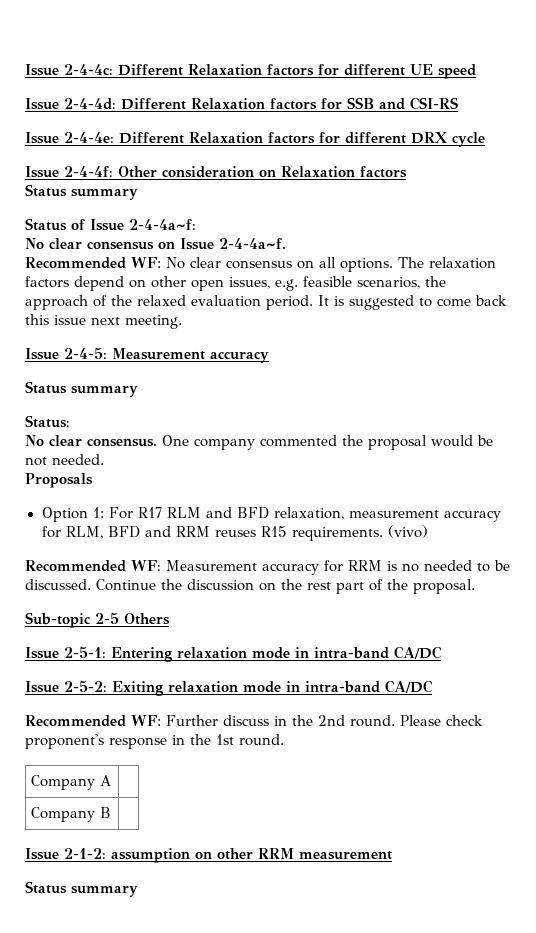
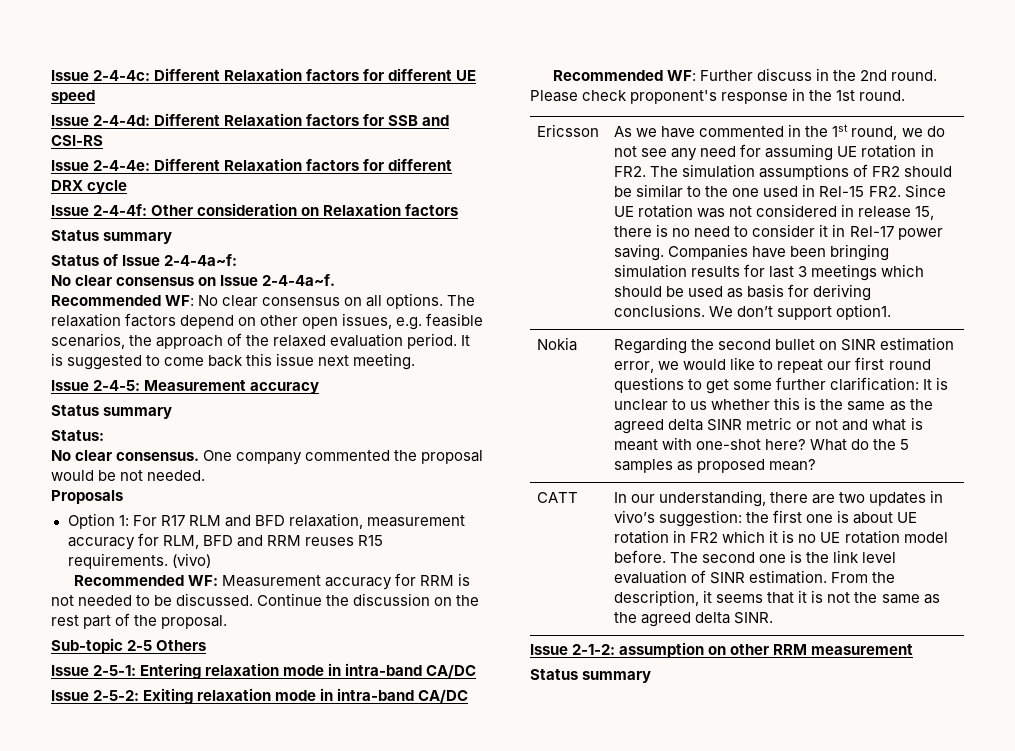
- Recommended WF: Measurement accuracy for RRM is no needed to be discussed.
+ Recommended WF: Measurement accuracy for RRM is not needed to be discussed.
- Company A |
- Company B |
+ Ericsson | As we have commented in the 1st round, we do not see any need for assuming UE rotation in FR2. The simulation assumptions of FR2 should be similar to the one used in Rel-15 FR2. Since UE rotation was not considered in release 15, there is no need to consider it in Rel-17 power saving. Companies have been bringing simulation results for last 3 meetings which should be used as basis for deriving conclusions. We don’t support option1.
+ Nokia | Regarding the second bullet on SINR estimation error, we would like to repeat our first round questions to get some further clarification: It is unclear to us whether this is the same as the agreed delta SINR metric or not and what is meant with one-shot here? What do the 5 samples as proposed mean?
+ CATT | In our understanding, there are two updates in vivo’s suggestion: the first one is about UE rotation in FR2 which it is no UE rotation model before. The second one is the link level evaluation of SINR estimation. From the description, it seems that it is not the same as the agreed delta SINR.

